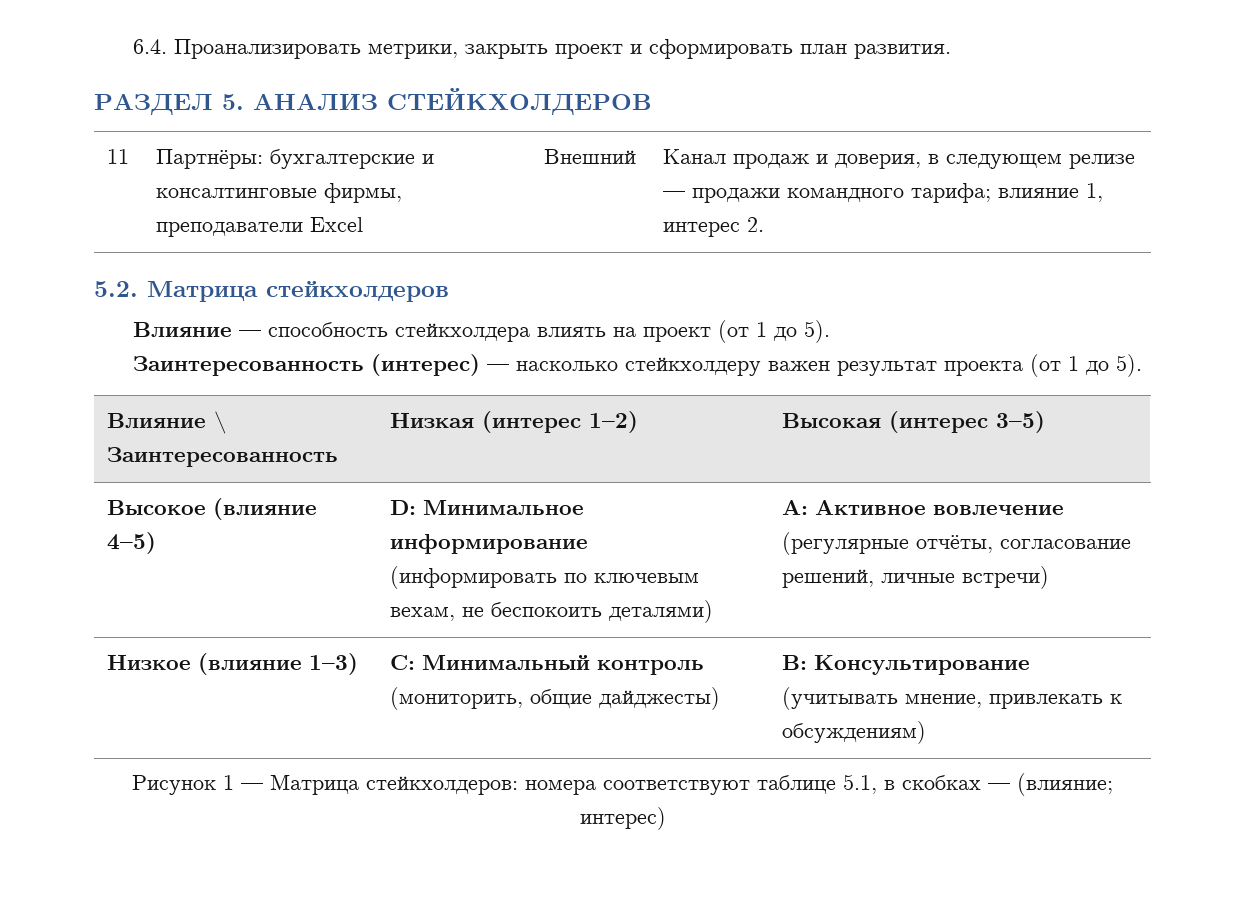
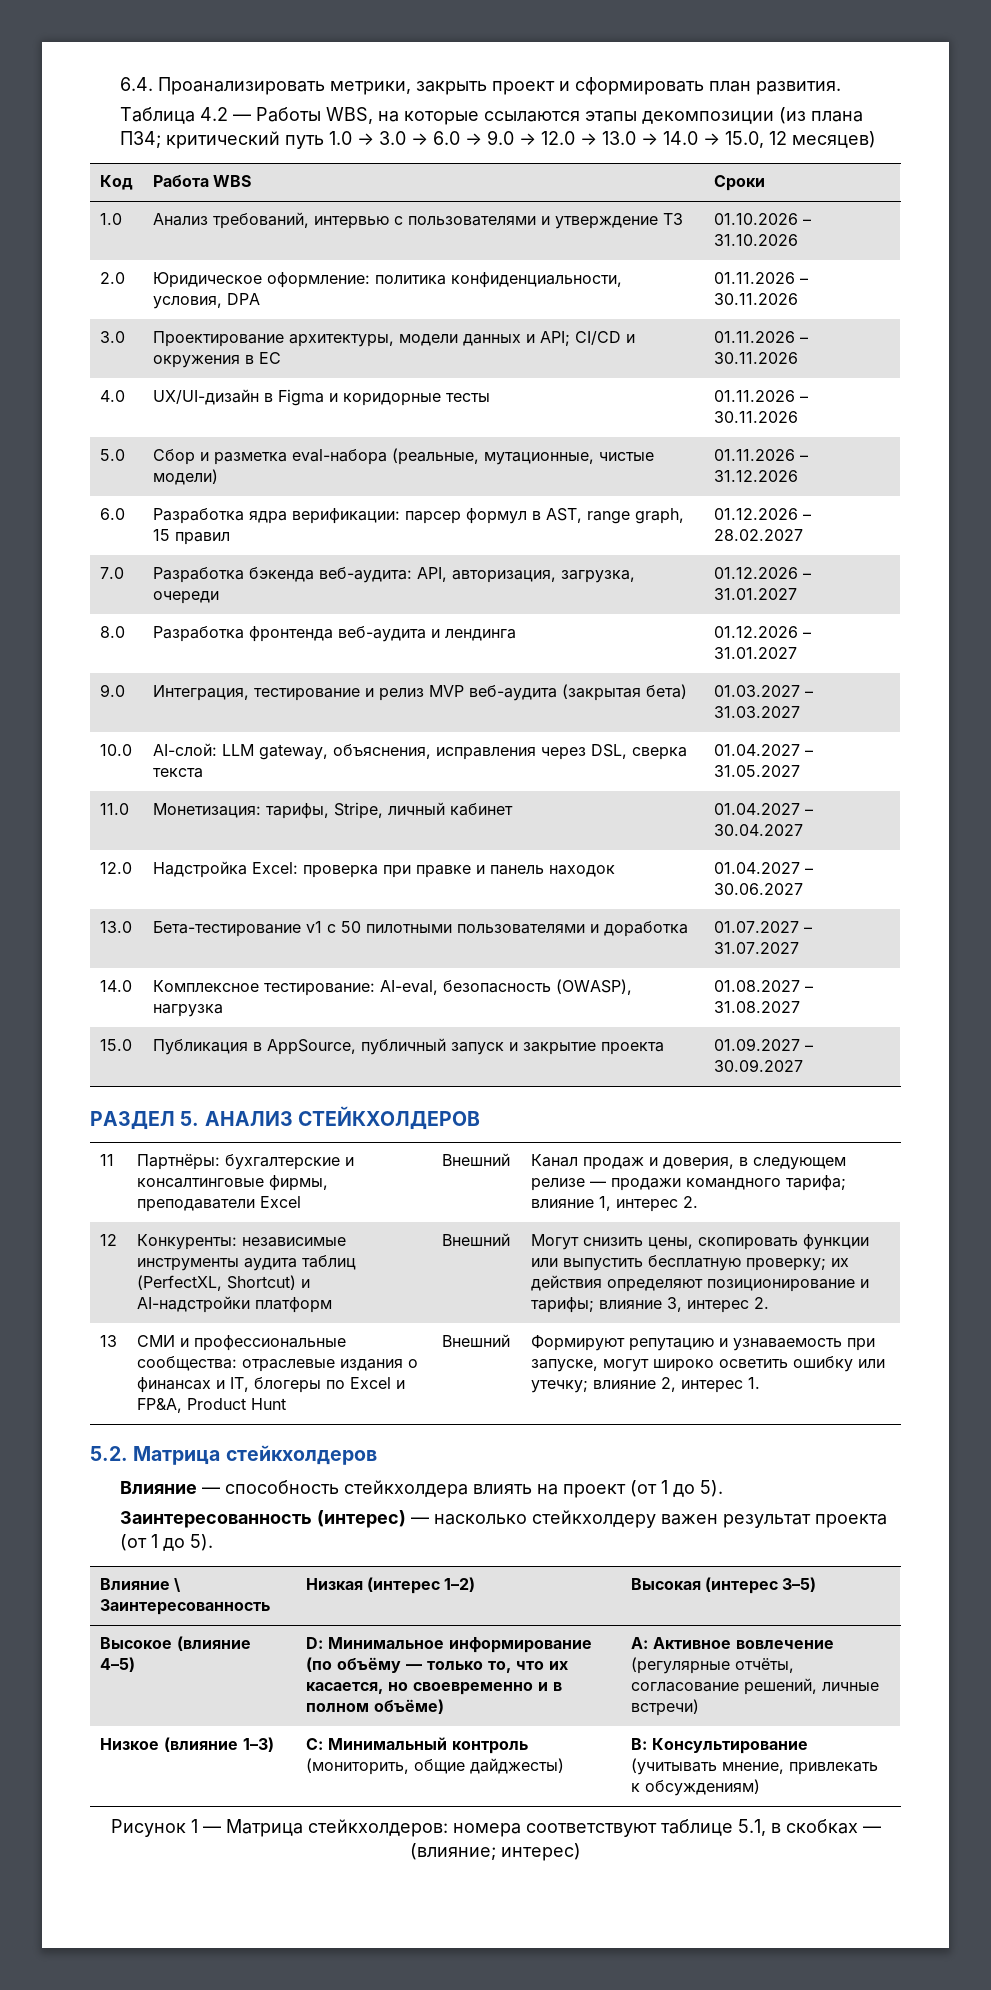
+ Таблица 4.2 — Работы WBS, на которые ссылаются этапы декомпозиции (из плана ПЗ4; критический путь 1.0 → 3.0 → 6.0 → 9.0 → 12.0 → 13.0 → 14.0 → 15.0, 12 месяцев)
+ Код | Работа WBS | Сроки
+ 1.0 | Анализ требований, интервью с пользователями и утверждение ТЗ | 01.10.2026 – 31.10.2026
+ 2.0 | Юридическое оформление: политика конфиденциальности, условия, DPA | 01.11.2026 – 30.11.2026
+ 3.0 | Проектирование архитектуры, модели данных и API; CI/CD и окружения в ЕС | 01.11.2026 – 30.11.2026
+ 4.0 | UX/UI-дизайн в Figma и коридорные тесты | 01.11.2026 – 30.11.2026
+ 5.0 | Сбор и разметка eval-набора (реальные, мутационные, чистые модели) | 01.11.2026 – 31.12.2026
+ 6.0 | Разработка ядра верификации: парсер формул в AST, range graph, 15 правил | 01.12.2026 – 28.02.2027
+ 7.0 | Разработка бэкенда веб-аудита: API, авторизация, загрузка, очереди | 01.12.2026 – 31.01.2027
+ 8.0 | Разработка фронтенда веб-аудита и лендинга | 01.12.2026 – 31.01.2027
+ 9.0 | Интеграция, тестирование и релиз MVP веб-аудита (закрытая бета) | 01.03.2027 – 31.03.2027
+ 10.0 | AI-слой: LLM gateway, объяснения, исправления через DSL, сверка текста | 01.04.2027 – 31.05.2027
+ 11.0 | Монетизация: тарифы, Stripe, личный кабинет | 01.04.2027 – 30.04.2027
+ 12.0 | Надстройка Excel: проверка при правке и панель находок | 01.04.2027 – 30.06.2027
+ 13.0 | Бета-тестирование v1 с 50 пилотными пользователями и доработка | 01.07.2027 – 31.07.2027
+ 14.0 | Комплексное тестирование: AI-eval, безопасность (OWASP), нагрузка | 01.08.2027 – 31.08.2027
+ 15.0 | Публикация в AppSource, публичный запуск и закрытие проекта | 01.09.2027 – 30.09.2027
+ 12 | Конкуренты: независимые инструменты аудита таблиц (PerfectXL, Shortcut) и AI-надстройки платформ | Внешний | Могут снизить цены, скопировать функции или выпустить бесплатную проверку; их действия определяют позиционирование и тарифы; влияние 3, интерес 2.
+ 13 | СМИ и профессиональные сообщества: отраслевые издания о финансах и IT, блогеры по Excel и FP&A, Product Hunt | Внешний | Формируют репутацию и узнаваемость при запуске, могут широко осветить ошибку или утечку; влияние 2, интерес 1.
- Высокое (влияние 4–5) | D: Минимальное информирование (информировать по ключевым вехам, не беспокоить деталями) | A: Активное вовлечение (регулярные отчёты, согласование решений, личные встречи)
+ Высокое (влияние 4–5) | D: Минимальное информирование (по объёму — только то, что их касается, но своевременно и в полном объёме) | A: Активное вовлечение (регулярные отчёты, согласование решений, личные встречи)

